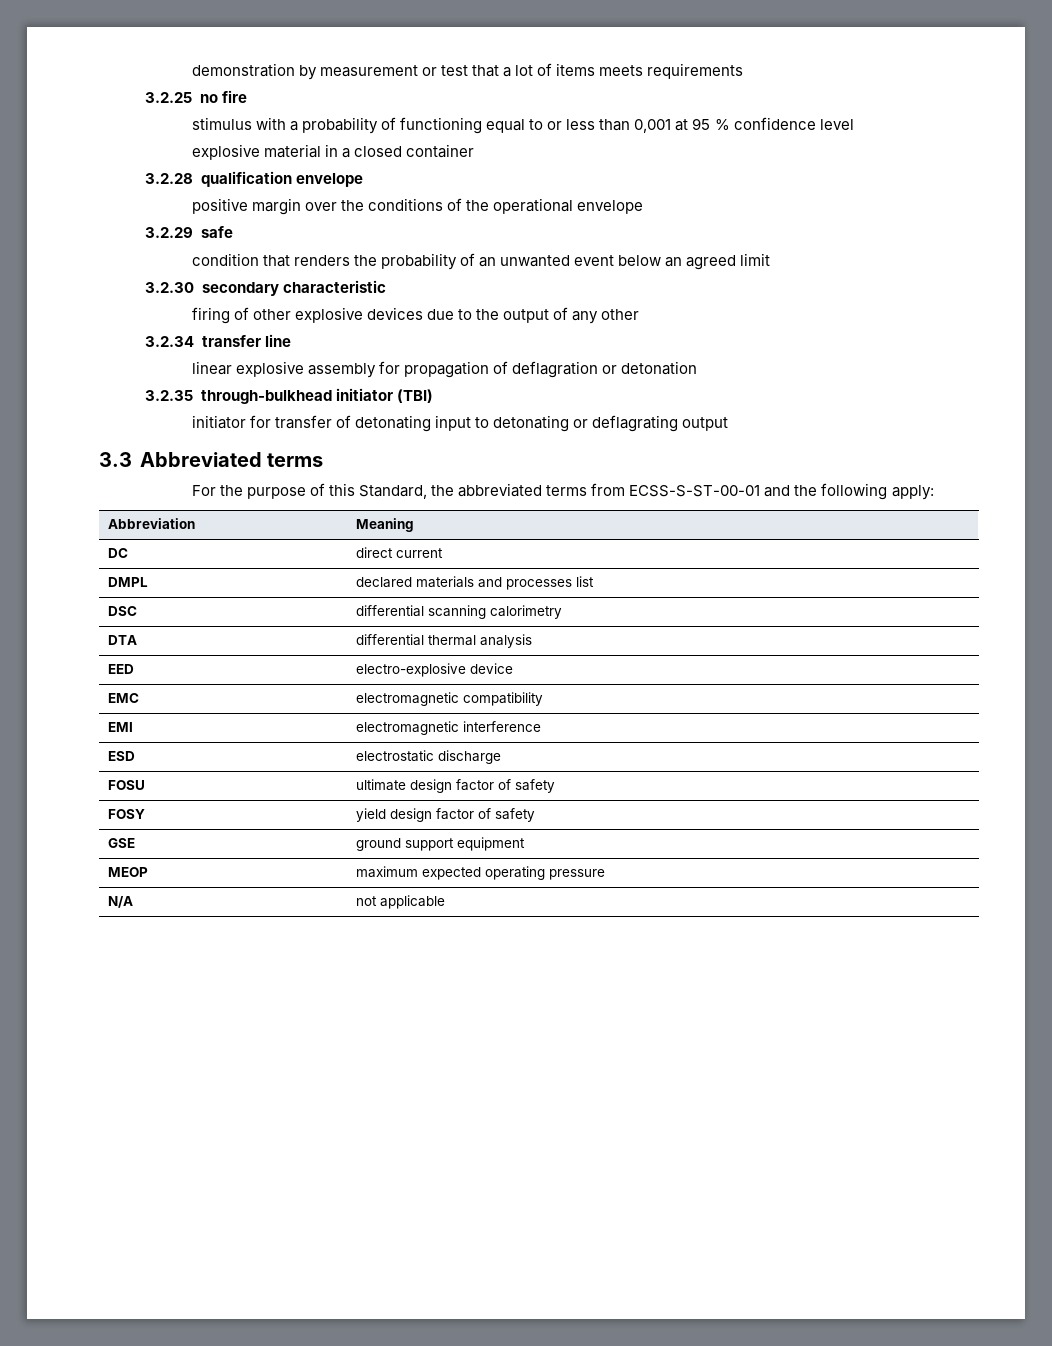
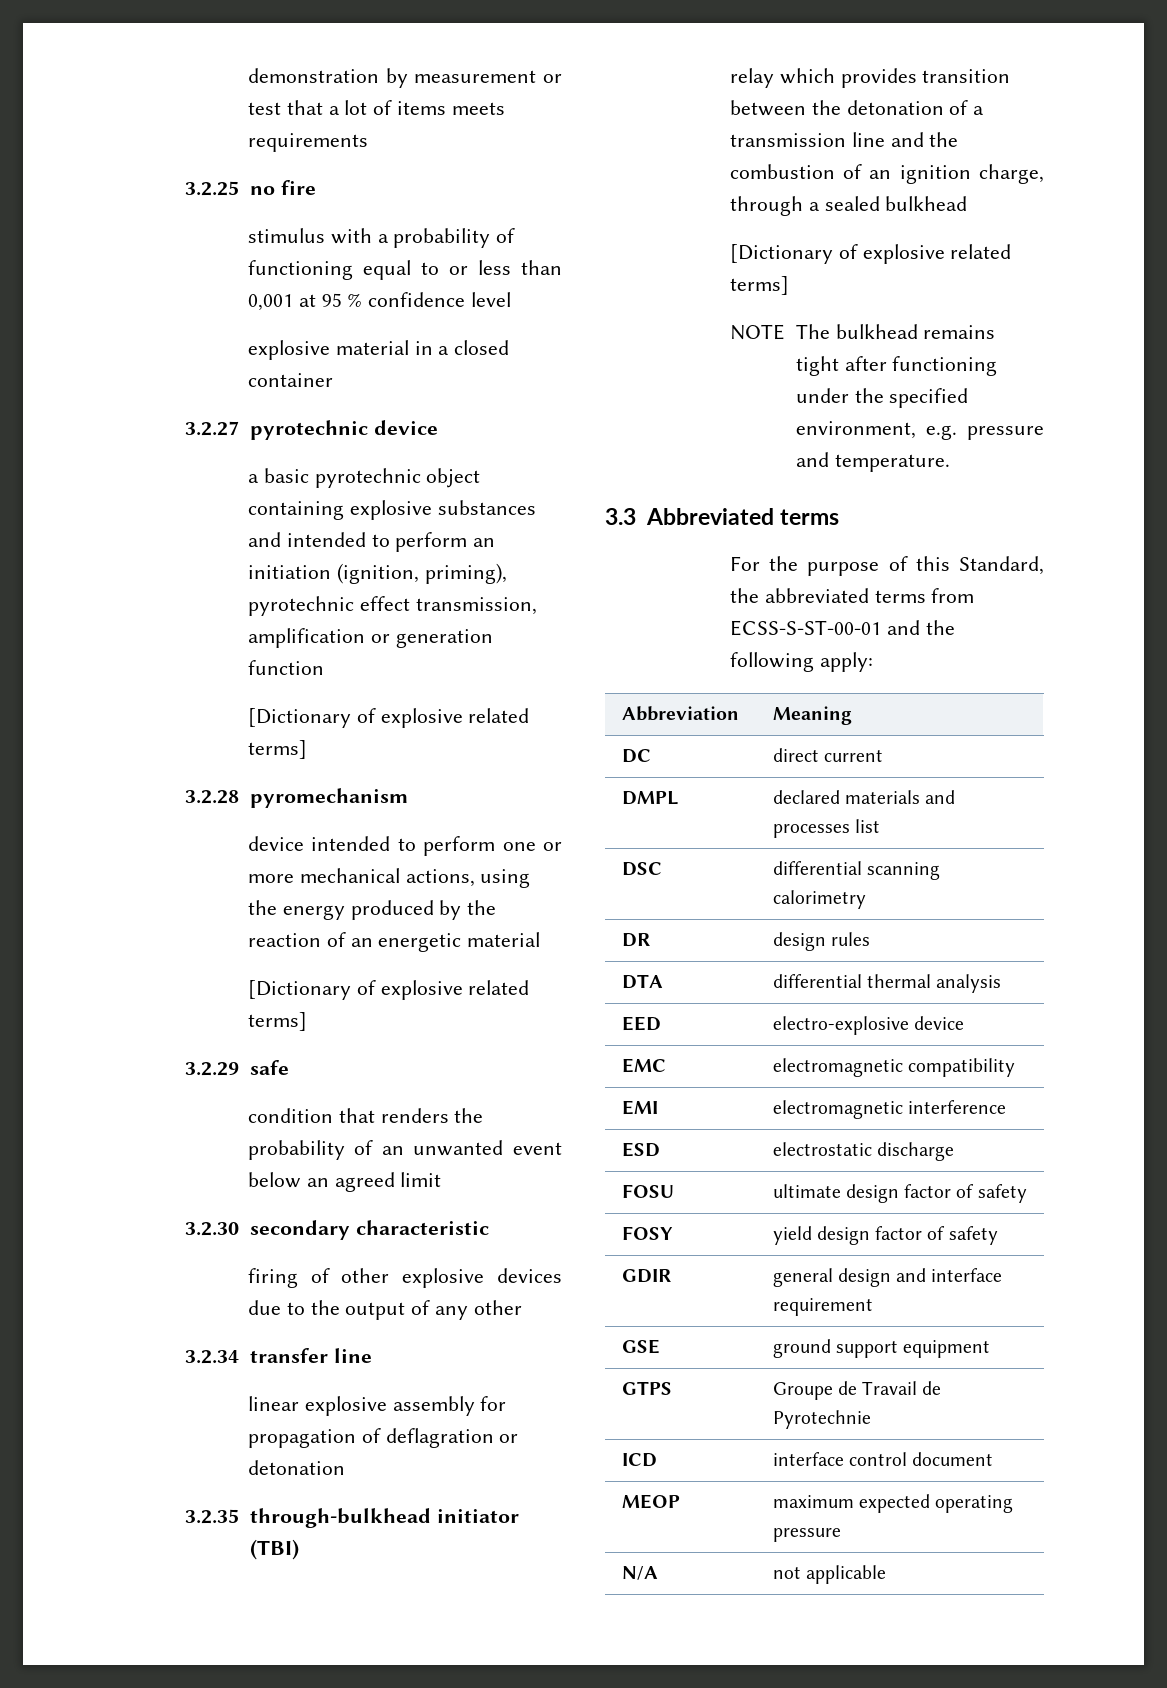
- 3.2.28 qualification envelope
- positive margin over the conditions of the operational envelope
+ 3.2.27 pyrotechnic device
+ a basic pyrotechnic object containing explosive substances and intended to perform an initiation (ignition, priming), pyrotechnic effect transmission, amplification or generation function
+ [Dictionary of explosive related terms]
+ 3.2.28 pyromechanism
+ device intended to perform one or more mechanical actions, using the energy produced by the reaction of an energetic material
+ [Dictionary of explosive related terms]
- initiator for transfer of detonating input to detonating or deflagrating output
+ relay which provides transition between the detonation of a transmission line and the combustion of an ignition charge, through a sealed bulkhead
+ [Dictionary of explosive related terms]
+ NOTE The bulkhead remains tight after functioning under the specified environment, e.g. pressure and temperature.
+ DR | design rules
+ GDIR | general design and interface requirement
  GSE | ground support equipment
+ GTPS | Groupe de Travail de Pyrotechnie
+ ICD | interface control document

